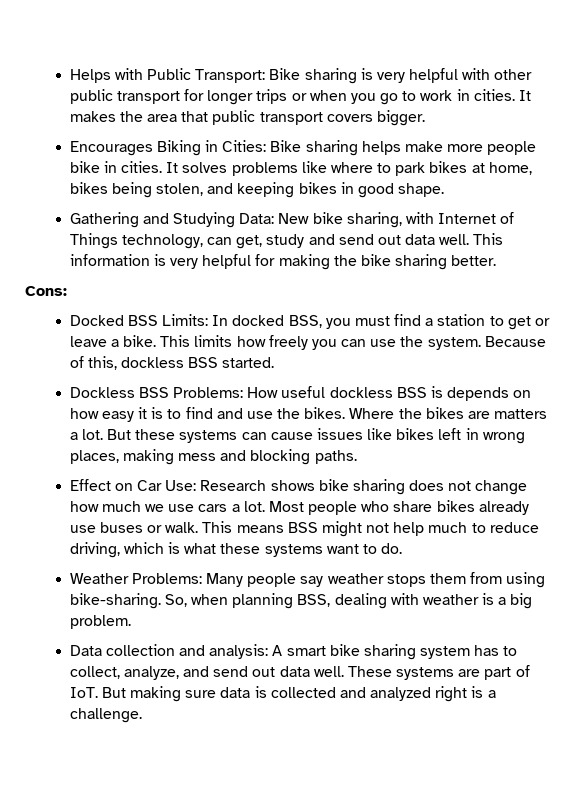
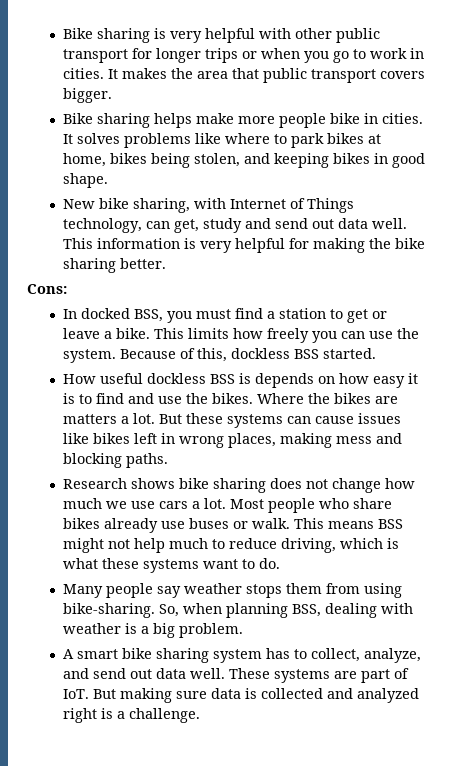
- Helps with Public Transport: Bike sharing is very helpful with other public transport for longer trips or when you go to work in cities.
+ Bike sharing is very helpful with other public transport for longer trips or when you go to work in cities.
- Encourages Biking in Cities: Bike sharing helps make more people bike in cities.
+ Bike sharing helps make more people bike in cities.
- Gathering and Studying Data: New bike sharing, with Internet of Things technology, can get, study and send out data well.
+ New bike sharing, with Internet of Things technology, can get, study and send out data well.
- Docked BSS Limits: In docked BSS, you must find a station to get or leave a bike.
+ In docked BSS, you must find a station to get or leave a bike.
- Dockless BSS Problems: How useful dockless BSS is depends on how easy it is to find and use the bikes.
+ How useful dockless BSS is depends on how easy it is to find and use the bikes.
- Effect on Car Use: Research shows bike sharing does not change how much we use cars a lot.
+ Research shows bike sharing does not change how much we use cars a lot.
- Weather Problems: Many people say weather stops them from using bike-sharing.
+ Many people say weather stops them from using bike-sharing.
- Data collection and analysis: A smart bike sharing system has to collect, analyze, and send out data well.
+ A smart bike sharing system has to collect, analyze, and send out data well.

